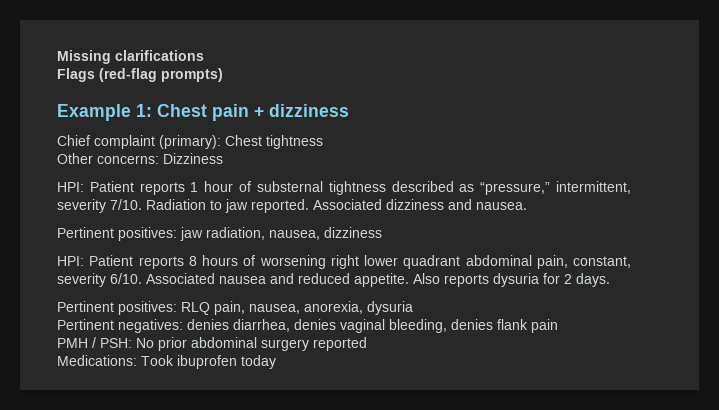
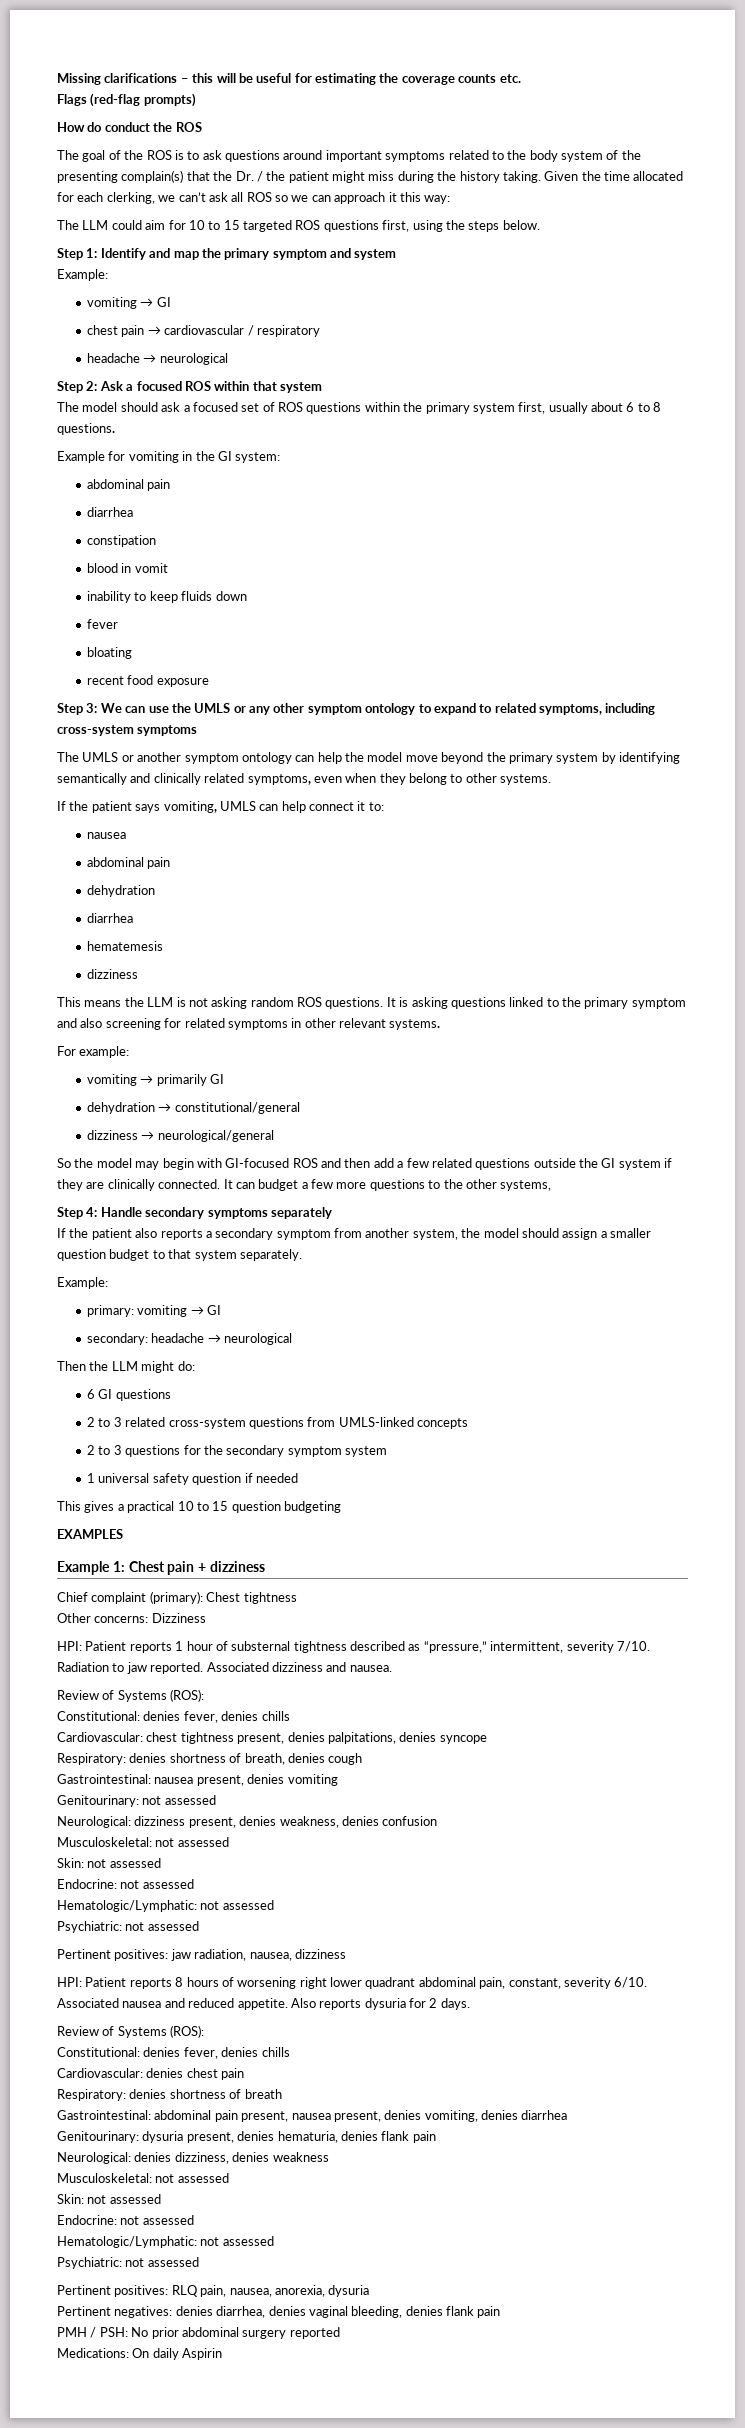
- Missing clarifications
+ Missing clarifications – this will be useful for estimating the coverage counts etc.
  Flags (red-flag prompts)
+ How do conduct the ROS
+ The goal of the ROS is to ask questions around important symptoms related to the body system of the presenting complain(s) that the Dr. / the patient might miss during the history taking. Given the time allocated for each clerking, we can’t ask all ROS so we can approach it this way:
+ The LLM could aim for 10 to 15 targeted ROS questions first, using the steps below.
+ Step 1: Identify and map the primary symptom and system
+ Example:
+ vomiting → GI
+ chest pain → cardiovascular / respiratory
+ headache → neurological
+ Step 2: Ask a focused ROS within that system
+ The model should ask a focused set of ROS questions within the primary system first, usually about 6 to 8 questions.
+ Example for vomiting in the GI system:
+ abdominal pain
+ diarrhea
+ constipation
+ blood in vomit
+ inability to keep fluids down
+ fever
+ bloating
+ recent food exposure
+ Step 3: We can use the UMLS or any other symptom ontology to expand to related symptoms, including cross-system symptoms
+ The UMLS or another symptom ontology can help the model move beyond the primary system by identifying semantically and clinically related symptoms, even when they belong to other systems.
+ If the patient says vomiting, UMLS can help connect it to:
+ nausea
+ abdominal pain
+ dehydration
+ diarrhea
+ hematemesis
+ dizziness
+ This means the LLM is not asking random ROS questions. It is asking questions linked to the primary symptom and also screening for related symptoms in other relevant systems.
+ For example:
+ vomiting → primarily GI
+ dehydration → constitutional/general
+ dizziness → neurological/general
+ So the model may begin with GI-focused ROS and then add a few related questions outside the GI system if they are clinically connected. It can budget a few more questions to the other systems,
+ Step 4: Handle secondary symptoms separately
+ If the patient also reports a secondary symptom from another system, the model should assign a smaller question budget to that system separately.
+ Example:
+ primary: vomiting → GI
+ secondary: headache → neurological
+ Then the LLM might do:
+ 6 GI questions
+ 2 to 3 related cross-system questions from UMLS-linked concepts
+ 2 to 3 questions for the secondary symptom system
+ 1 universal safety question if needed
+ This gives a practical 10 to 15 question budgeting
+ EXAMPLES
  Associated dizziness and nausea.
+ Review of Systems (ROS):
+ Constitutional: denies fever, denies chills
+ Cardiovascular: chest tightness present, denies palpitations, denies syncope
+ Respiratory: denies shortness of breath, denies cough
+ Gastrointestinal: nausea present, denies vomiting
+ Genitourinary: not assessed
+ Neurological: dizziness present, denies weakness, denies confusion
+ Musculoskeletal: not assessed
+ Skin: not assessed
+ Endocrine: not assessed
+ Hematologic/Lymphatic: not assessed
+ Psychiatric: not assessed
  Also reports dysuria for 2 days.
+ Review of Systems (ROS):
+ Constitutional: denies fever, denies chills
+ Cardiovascular: denies chest pain
+ Respiratory: denies shortness of breath
+ Gastrointestinal: abdominal pain present, nausea present, denies vomiting, denies diarrhea
+ Genitourinary: dysuria present, denies hematuria, denies flank pain
+ Neurological: denies dizziness, denies weakness
+ Musculoskeletal: not assessed
+ Skin: not assessed
+ Endocrine: not assessed
+ Hematologic/Lymphatic: not assessed
+ Psychiatric: not assessed
- Medications: Took ibuprofen today
+ Medications: On daily Aspirin

